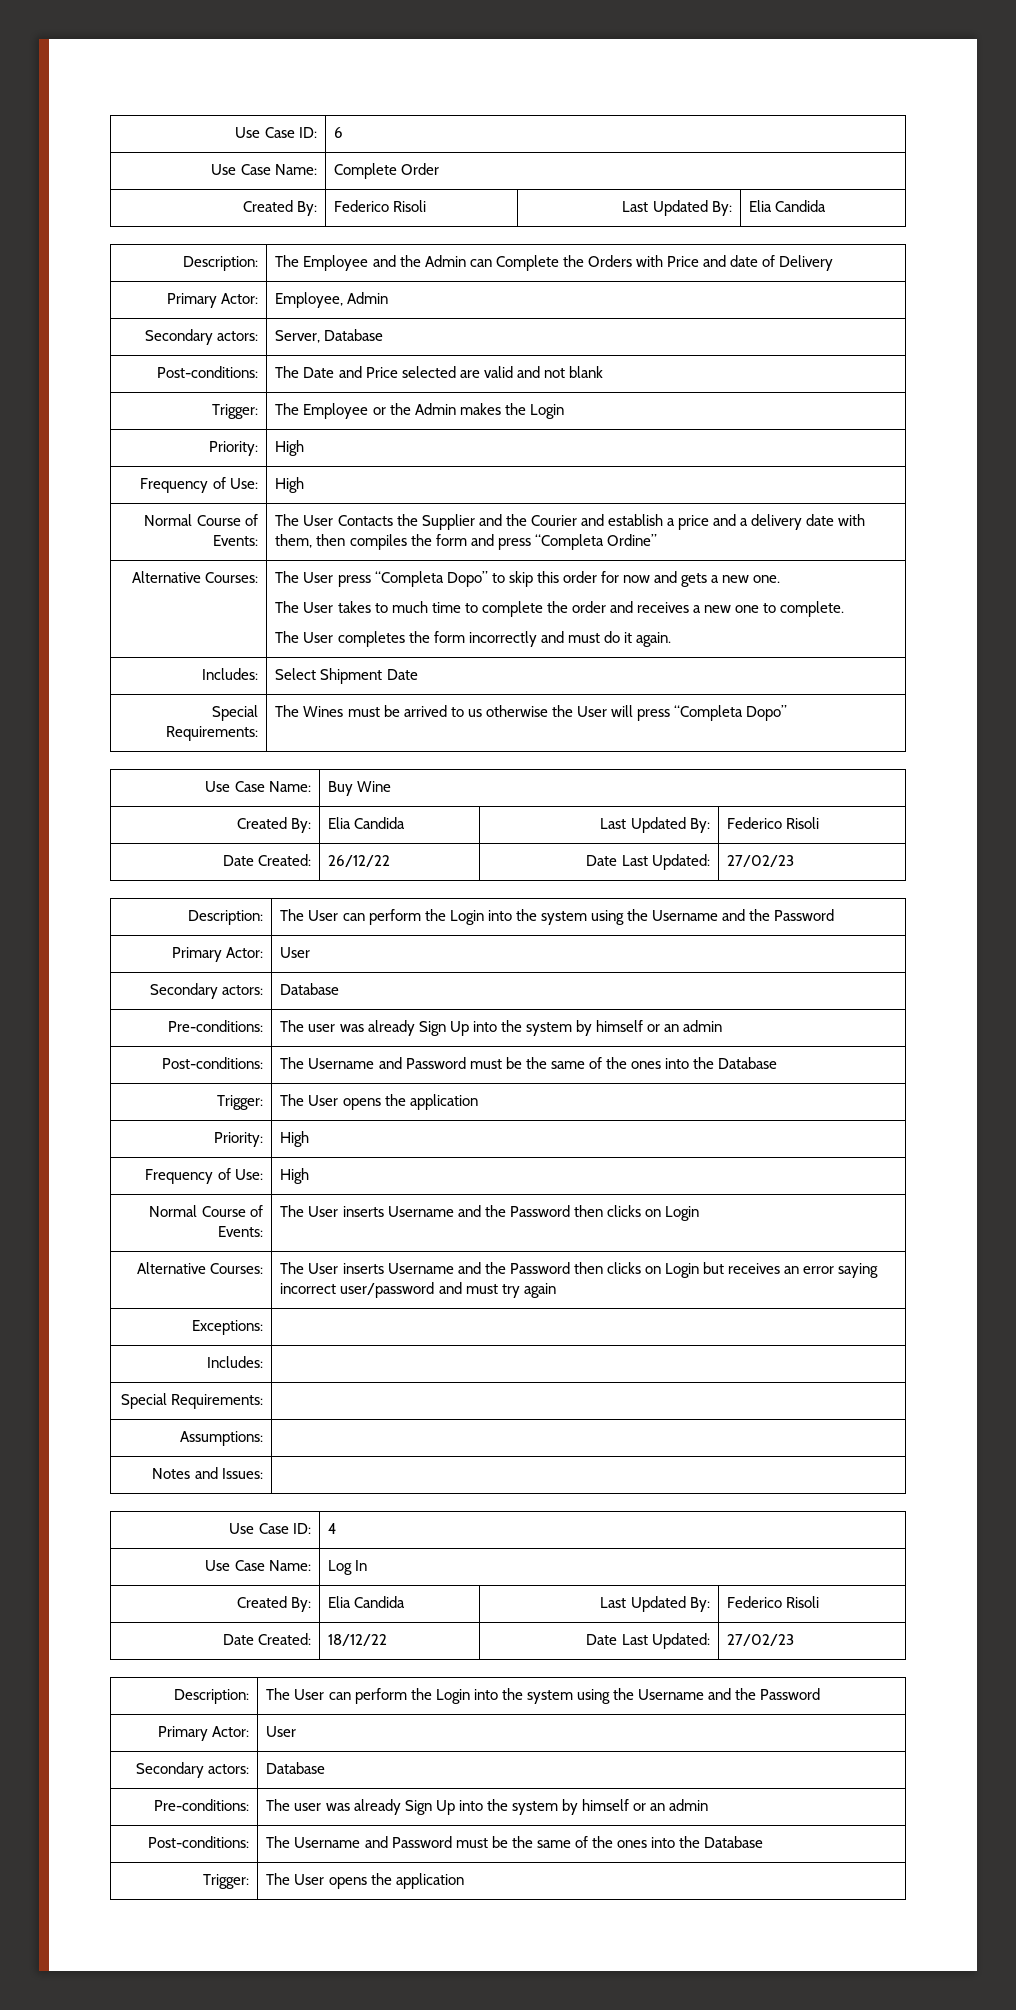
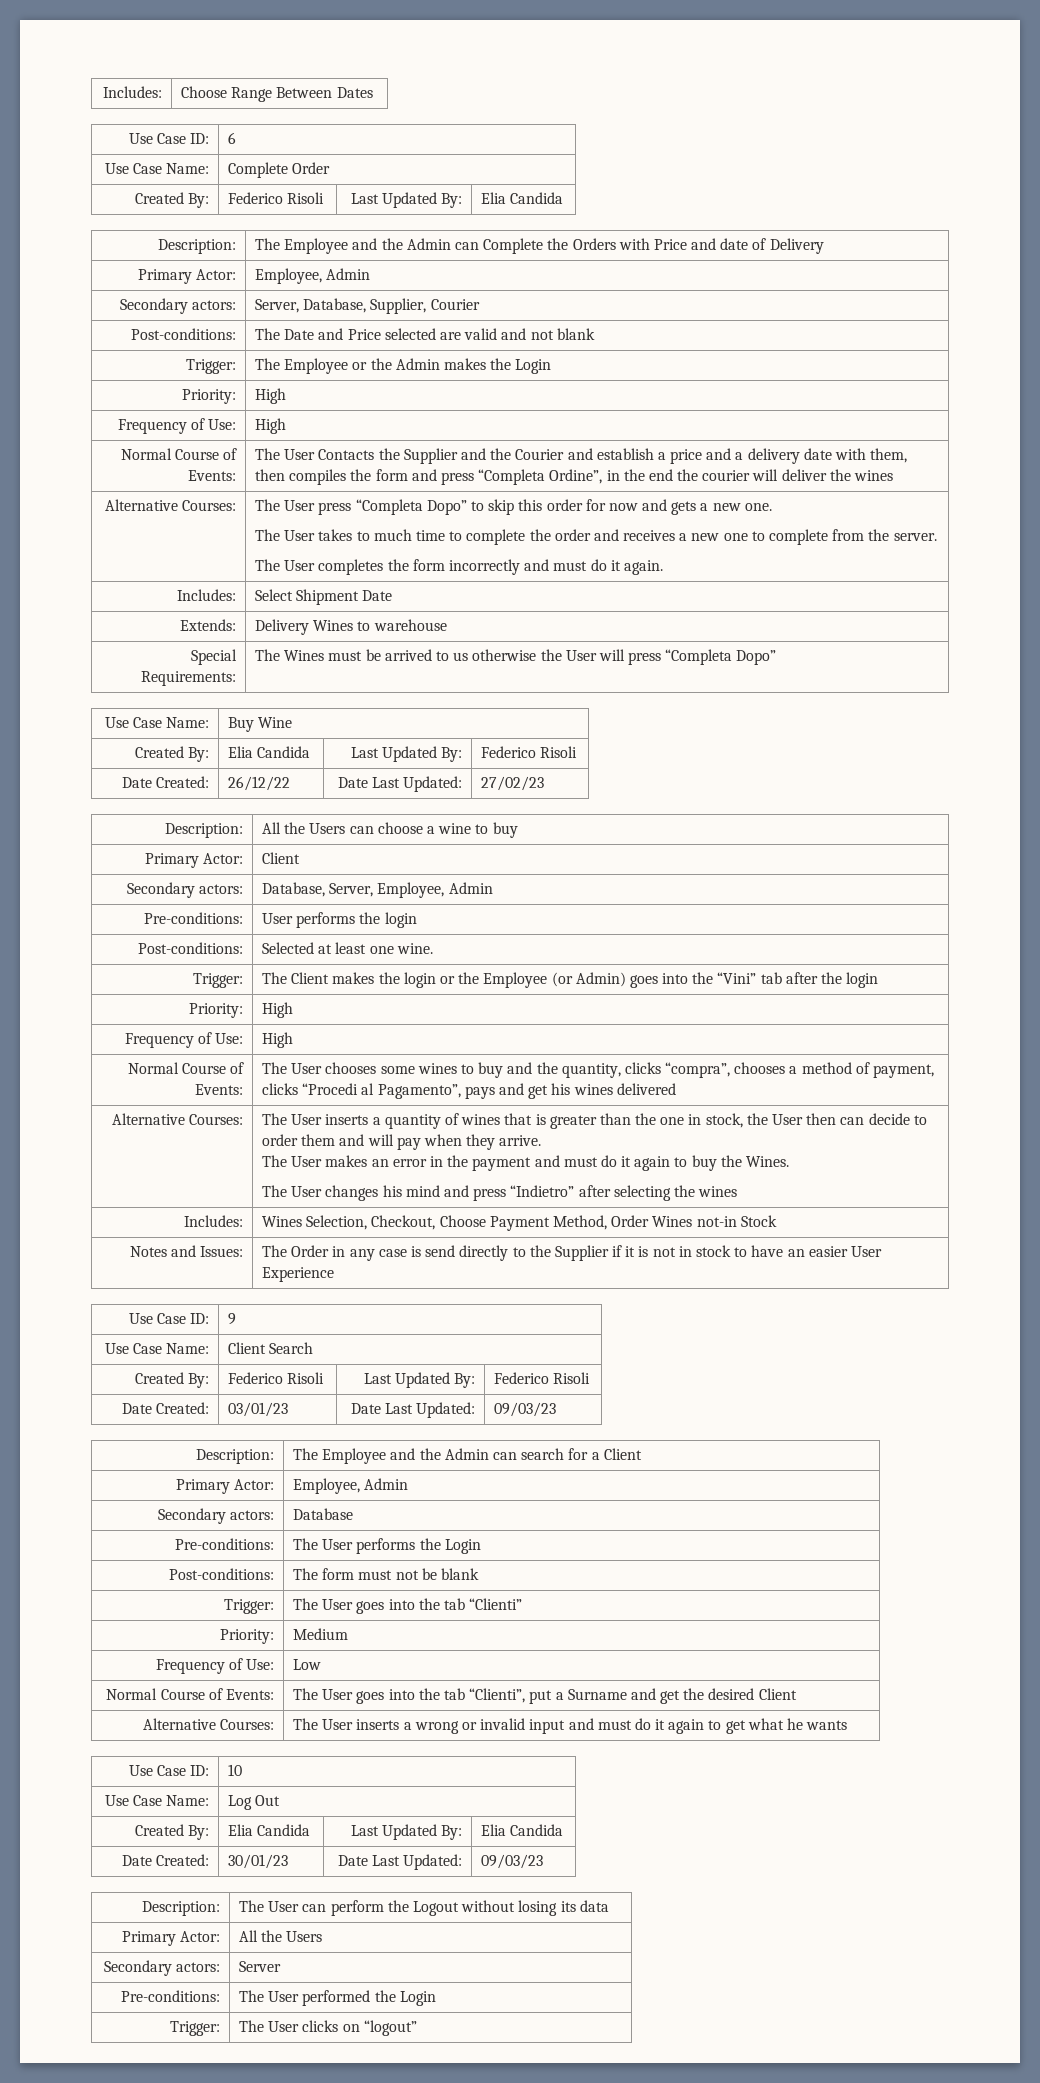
+ Includes: | Choose Range Between Dates
- Secondary actors: | Server, Database
+ Secondary actors: | Server, Database, Supplier, Courier
- Normal Course of Events: | The User Contacts the Supplier and the Courier and establish a price and a delivery date with them, then compiles the form and press “Completa Ordine”
+ Normal Course of Events: | The User Contacts the Supplier and the Courier and establish a price and a delivery date with them, then compiles the form and press “Completa Ordine”, in the end the courier will deliver the wines
- The User takes to much time to complete the order and receives a new one to complete.
+ The User takes to much time to complete the order and receives a new one to complete from the server.
+ Extends: | Delivery Wines to warehouse
  Date Created: | 26/12/22 | Date Last Updated: | 27/02/23
- Description: | The User can perform the Login into the system using the Username and the Password
- Primary Actor: | User
- Secondary actors: | Database
- Pre-conditions: | The user was already Sign Up into the system by himself or an admin
- Post-conditions: | The Username and Password must be the same of the ones into the Database
- Trigger: | The User opens the application
+ Description: | All the Users can choose a wine to buy
+ Primary Actor: | Client
+ Secondary actors: | Database, Server, Employee, Admin
+ Pre-conditions: | User performs the login
+ Post-conditions: | Selected at least one wine.
+ Trigger: | The Client makes the login or the Employee (or Admin) goes into the “Vini” tab after the login
- Normal Course of Events: | The User inserts Username and the Password then clicks on Login
- Alternative Courses: | The User inserts Username and the Password then clicks on Login but receives an error saying incorrect user/password and must try again
- Exceptions: |
- Includes: |
- Special Requirements: |
- Assumptions: |
- Notes and Issues: |
- Use Case ID: | 4
+ Normal Course of Events: | The User chooses some wines to buy and the quantity, clicks “compra”, chooses a method of payment, clicks “Procedi al Pagamento”, pays and get his wines delivered
+ Alternative Courses: | The User inserts a quantity of wines that is greater than the one in stock, the User then can decide to order them and will pay when they arrive.
+ The User makes an error in the payment and must do it again to buy the Wines.
+ The User changes his mind and press “Indietro” after selecting the wines
+ Includes: | Wines Selection, Checkout, Choose Payment Method, Order Wines not-in Stock
+ Notes and Issues: | The Order in any case is send directly to the Supplier if it is not in stock to have an easier User Experience
+ Use Case ID: | 9
+ Use Case Name: | Client Search
+ Created By: | Federico Risoli | Last Updated By: | Federico Risoli
+ Date Created: | 03/01/23 | Date Last Updated: | 09/03/23
+ Description: | The Employee and the Admin can search for a Client
+ Primary Actor: | Employee, Admin
+ Secondary actors: | Database
+ Pre-conditions: | The User performs the Login
+ Post-conditions: | The form must not be blank
+ Trigger: | The User goes into the tab “Clienti”
+ Priority: | Medium
+ Frequency of Use: | Low
+ Normal Course of Events: | The User goes into the tab “Clienti”, put a Surname and get the desired Client
+ Alternative Courses: | The User inserts a wrong or invalid input and must do it again to get what he wants
+ Use Case ID: | 10
- Use Case Name: | Log In
- Created By: | Elia Candida | Last Updated By: | Federico Risoli
- Date Created: | 18/12/22 | Date Last Updated: | 27/02/23
- Description: | The User can perform the Login into the system using the Username and the Password
- Primary Actor: | User
- Secondary actors: | Database
- Pre-conditions: | The user was already Sign Up into the system by himself or an admin
- Post-conditions: | The Username and Password must be the same of the ones into the Database
- Trigger: | The User opens the application
+ Use Case Name: | Log Out
+ Created By: | Elia Candida | Last Updated By: | Elia Candida
+ Date Created: | 30/01/23 | Date Last Updated: | 09/03/23
+ Description: | The User can perform the Logout without losing its data
+ Primary Actor: | All the Users
+ Secondary actors: | Server
+ Pre-conditions: | The User performed the Login
+ Trigger: | The User clicks on “logout”

